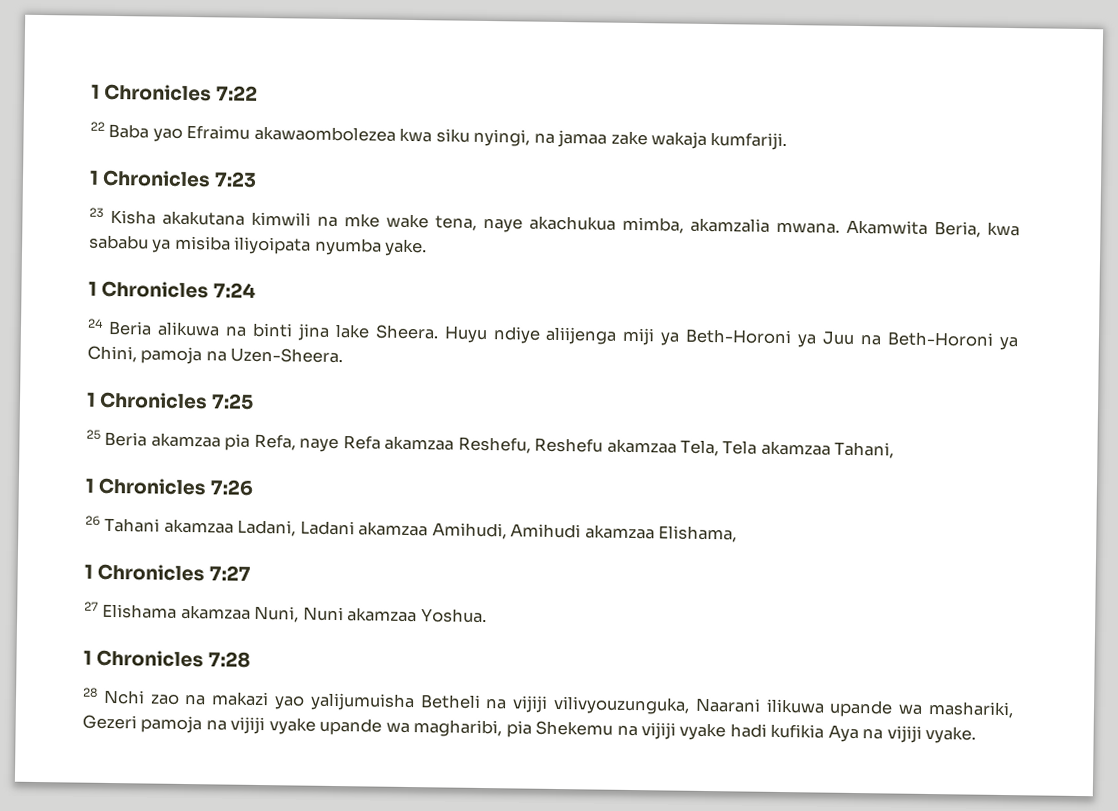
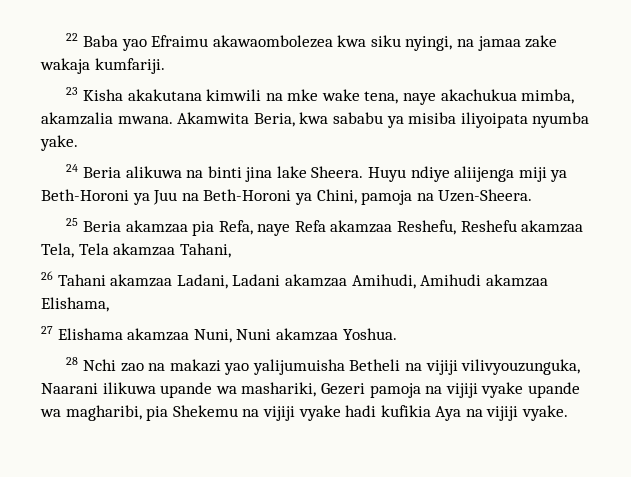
- 1 Chronicles 7:22
- 1 Chronicles 7:23
- 1 Chronicles 7:24
- 1 Chronicles 7:25
- 1 Chronicles 7:26
- 1 Chronicles 7:27
- 1 Chronicles 7:28

